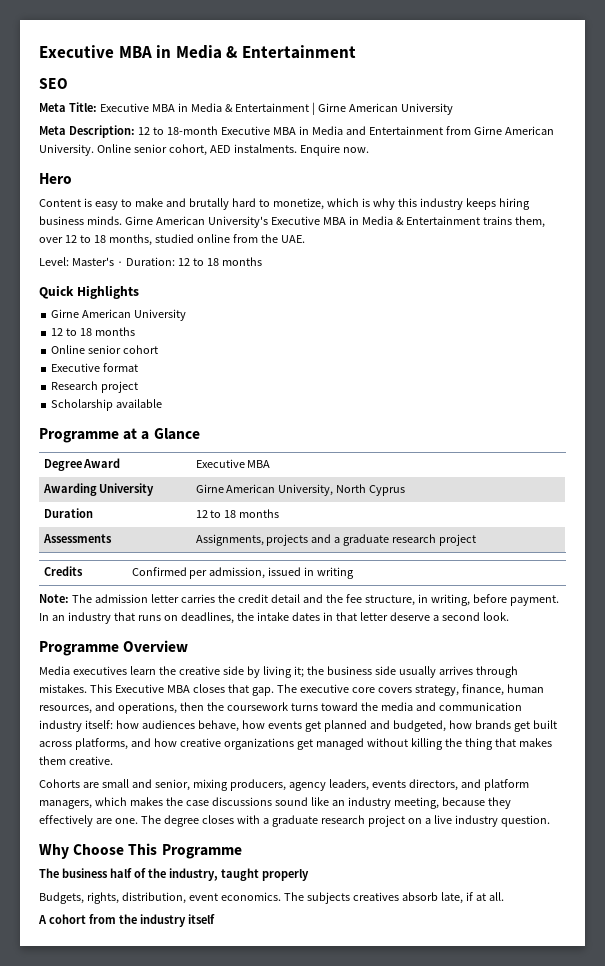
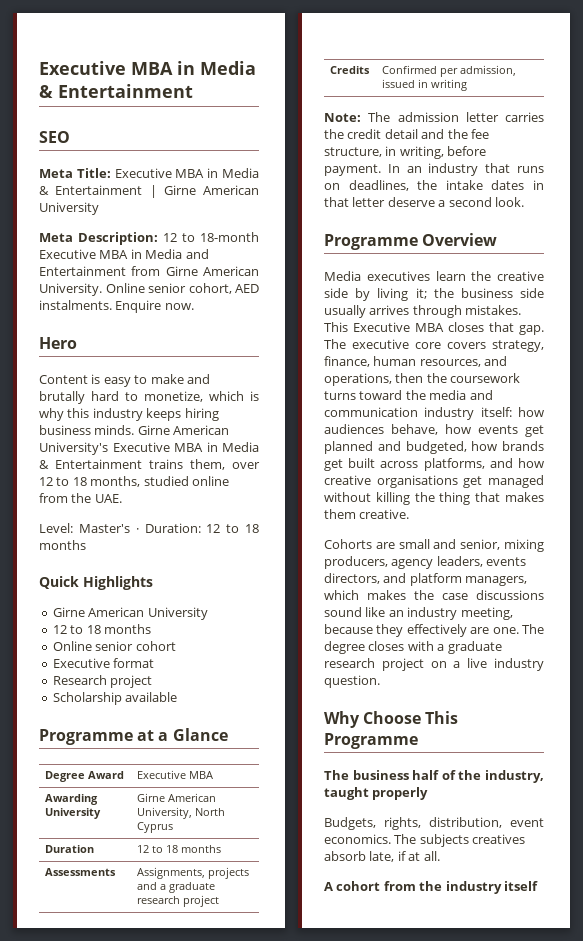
- The executive core covers strategy, finance, human resources, and operations, then the coursework turns toward the media and communication industry itself: how audiences behave, how events get planned and budgeted, how brands get built across platforms, and how creative organizations get managed without killing the thing that makes them creative.
+ The executive core covers strategy, finance, human resources, and operations, then the coursework turns toward the media and communication industry itself: how audiences behave, how events get planned and budgeted, how brands get built across platforms, and how creative organisations get managed without killing the thing that makes them creative.

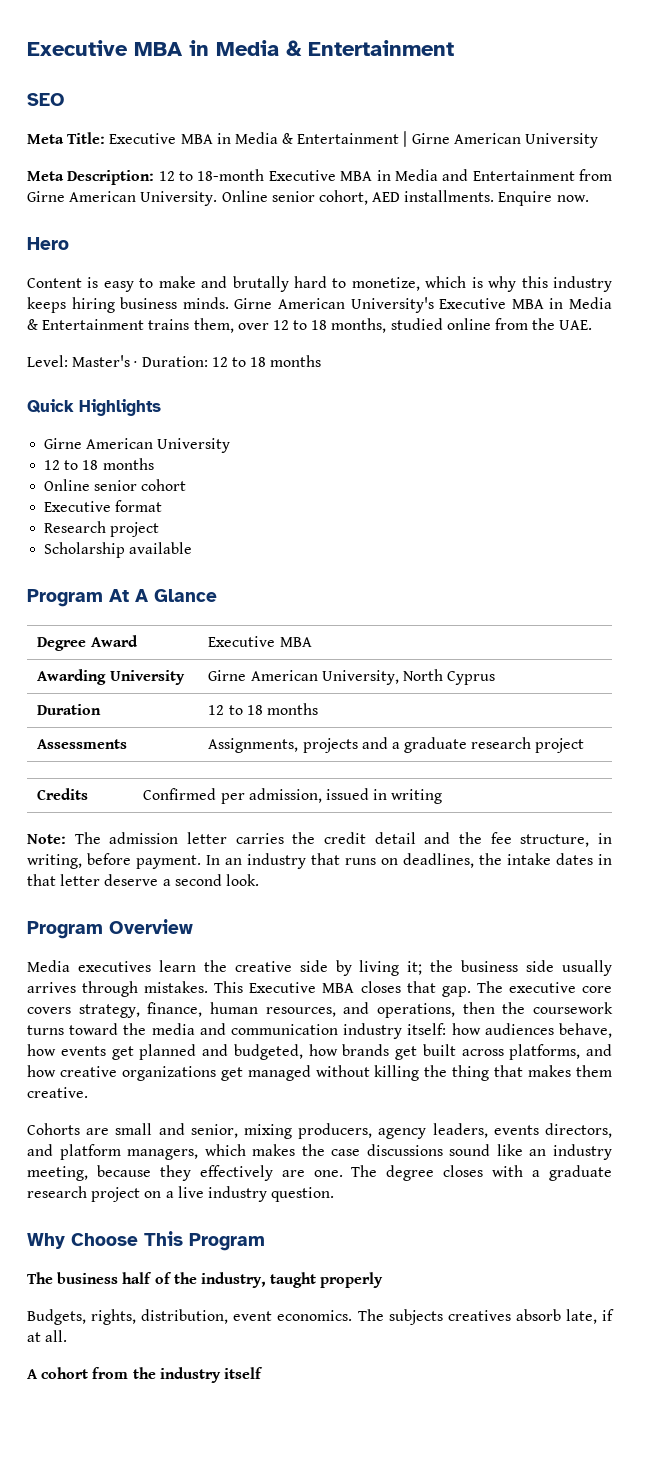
- Online senior cohort, AED instalments.
+ Online senior cohort, AED installments.
- Programme at a Glance
+ Program At A Glance
- Programme Overview
+ Program Overview
- The executive core covers strategy, finance, human resources, and operations, then the coursework turns toward the media and communication industry itself: how audiences behave, how events get planned and budgeted, how brands get built across platforms, and how creative organisations get managed without killing the thing that makes them creative.
+ The executive core covers strategy, finance, human resources, and operations, then the coursework turns toward the media and communication industry itself: how audiences behave, how events get planned and budgeted, how brands get built across platforms, and how creative organizations get managed without killing the thing that makes them creative.
- Why Choose This Programme
+ Why Choose This Program

